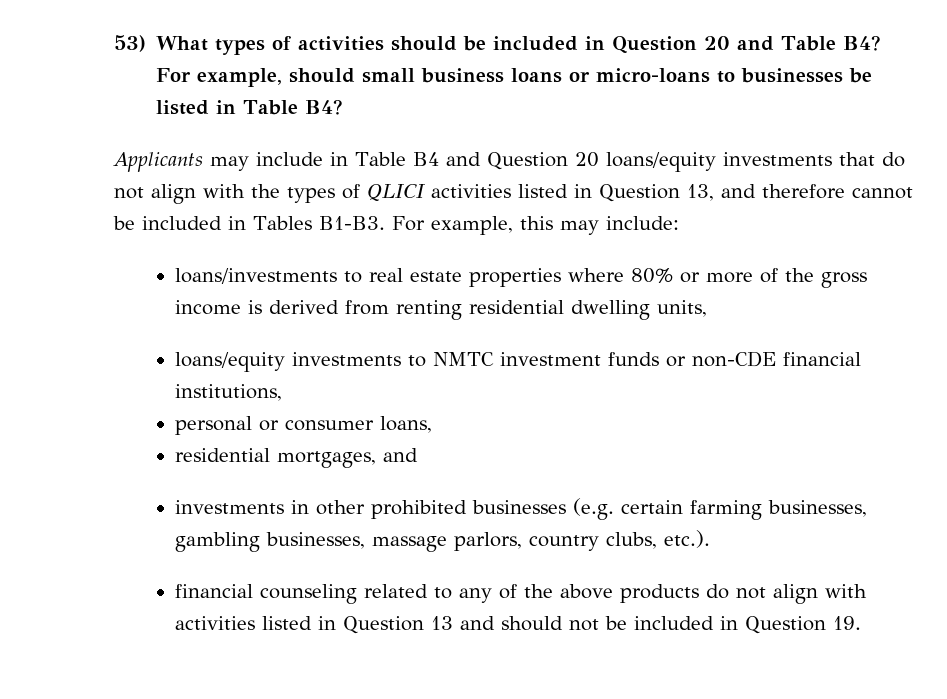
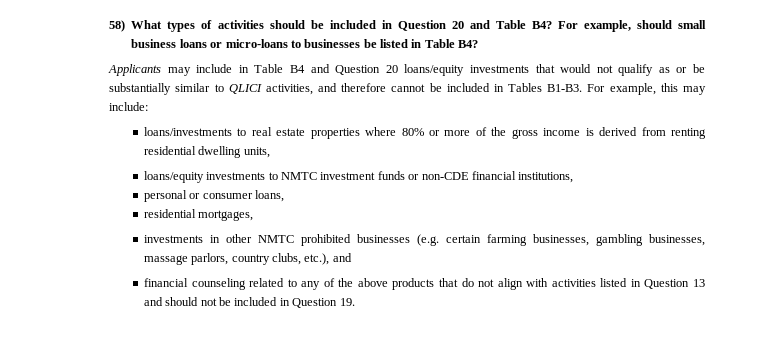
- 53) What types of activities should be included in Question 20 and Table B4?
+ 58) What types of activities should be included in Question 20 and Table B4?
- Applicants may include in Table B4 and Question 20 loans/equity investments that do not align with the types of QLICI activities listed in Question 13, and therefore cannot be included in Tables B1-B3.
+ Applicants may include in Table B4 and Question 20 loans/equity investments that would not qualify as or be substantially similar to QLICI activities, and therefore cannot be included in Tables B1-B3.
- residential mortgages, and
+ residential mortgages,
- investments in other prohibited businesses (e.g. certain farming businesses, gambling businesses, massage parlors, country clubs, etc.).
+ investments in other NMTC prohibited businesses (e.g. certain farming businesses, gambling businesses, massage parlors, country clubs, etc.), and
- financial counseling related to any of the above products do not align with activities listed in Question 13 and should not be included in Question 19.
+ financial counseling related to any of the above products that do not align with activities listed in Question 13 and should not be included in Question 19.

